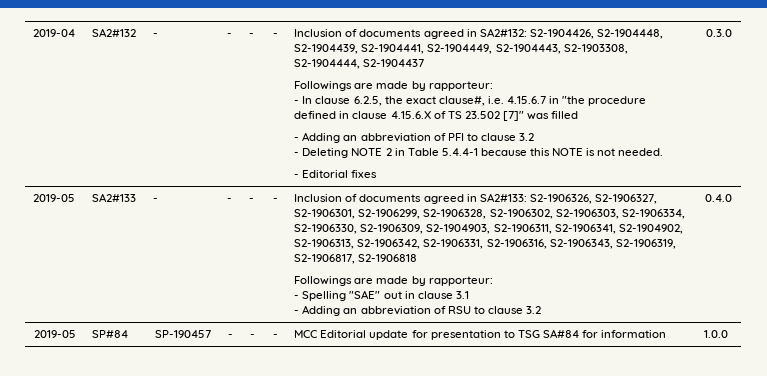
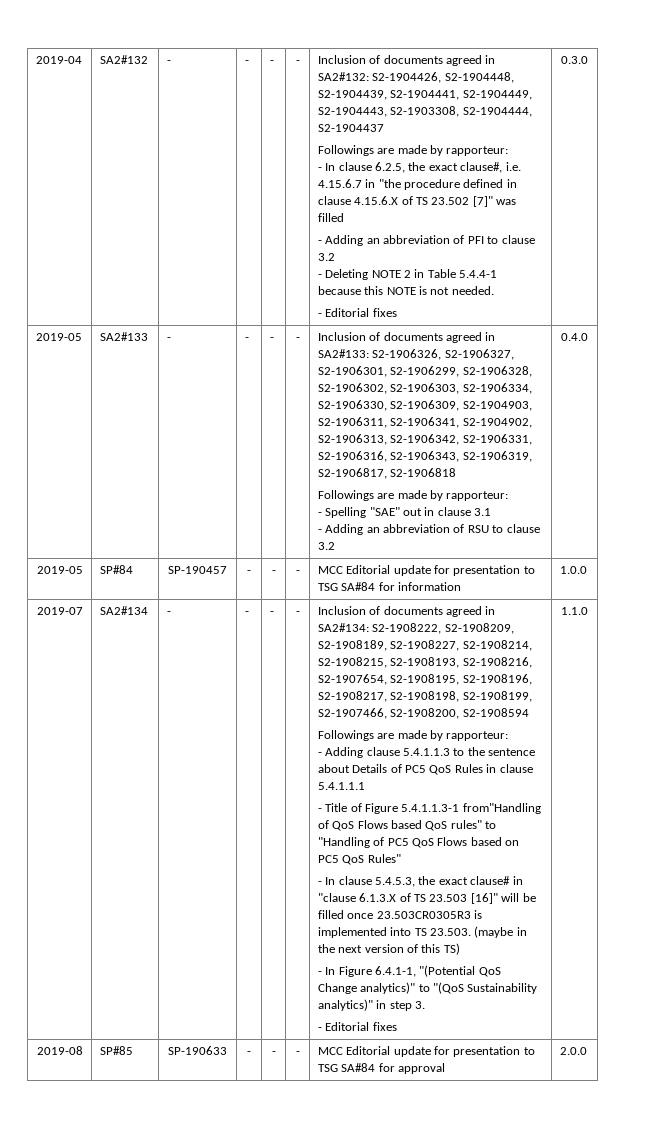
+ 2019-07 | SA2#134 | - | - | - | - | Inclusion of documents agreed in SA2#134: S2-1908222, S2-1908209, S2-1908189, S2-1908227, S2-1908214, S2-1908215, S2-1908193, S2-1908216, S2-1907654, S2-1908195, S2-1908196, S2-1908217, S2-1908198, S2-1908199, S2-1907466, S2-1908200, S2-1908594
+ Followings are made by rapporteur:
+ - Adding clause 5.4.1.1.3 to the sentence about Details of PC5 QoS Rules in clause 5.4.1.1.1
+ - Title of Figure 5.4.1.1.3-1 from"Handling of QoS Flows based QoS rules" to "Handling of PC5 QoS Flows based on PC5 QoS Rules"
+ - In clause 5.4.5.3, the exact clause# in "clause 6.1.3.X of TS 23.503 [16]" will be filled once 23.503CR0305R3 is implemented into TS 23.503. (maybe in the next version of this TS)
+ - In Figure 6.4.1-1, "(Potential QoS Change analytics)" to "(QoS Sustainability analytics)" in step 3.
+ - Editorial fixes | 1.1.0
+ 2019-08 | SP#85 | SP-190633 | - | - | - | MCC Editorial update for presentation to TSG SA#84 for approval | 2.0.0

